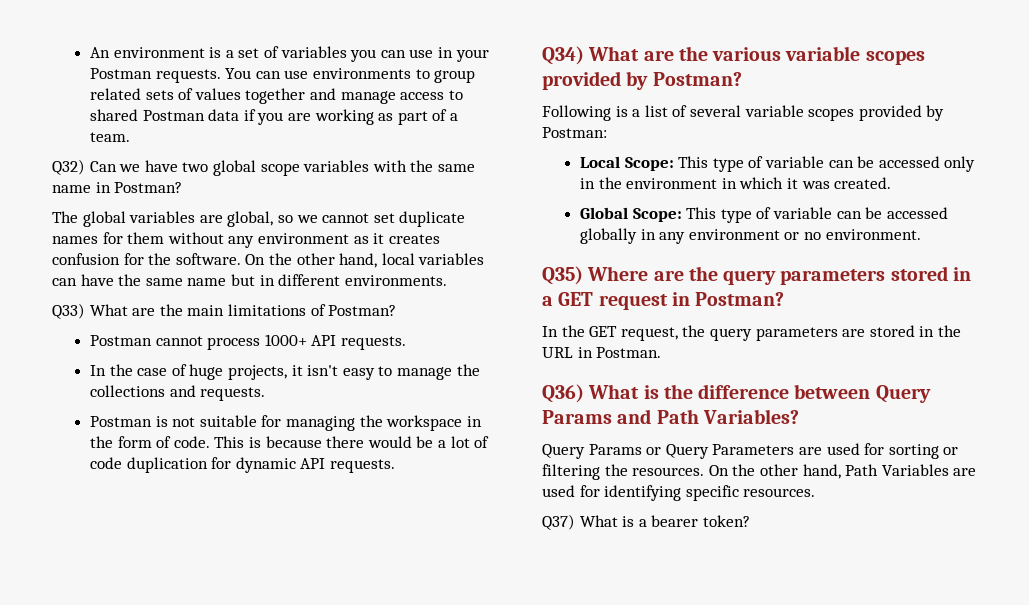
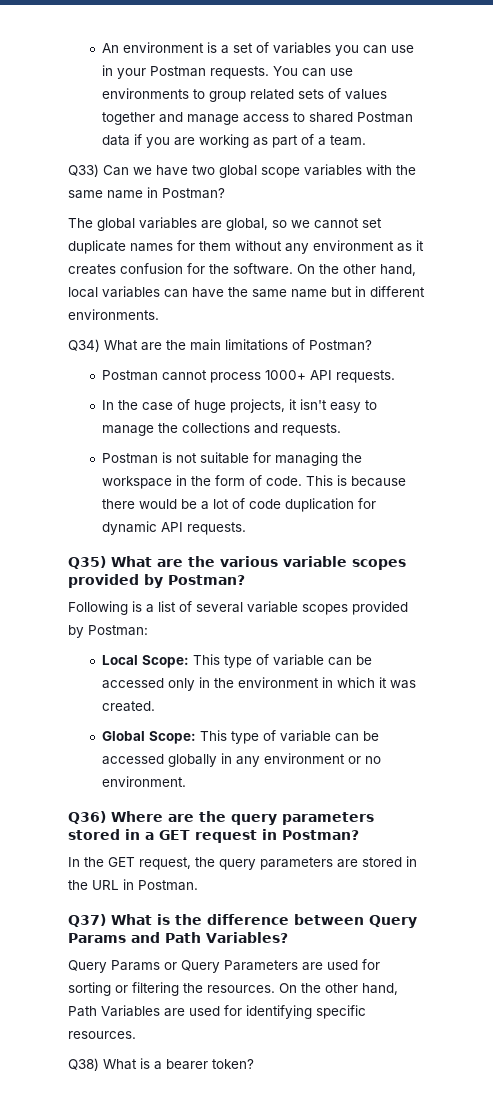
- Q32) Can we have two global scope variables with the same name in Postman?
+ Q33) Can we have two global scope variables with the same name in Postman?
- Q33) What are the main limitations of Postman?
+ Q34) What are the main limitations of Postman?
- Q34) What are the various variable scopes provided by Postman?
+ Q35) What are the various variable scopes provided by Postman?
- Q35) Where are the query parameters stored in a GET request in Postman?
+ Q36) Where are the query parameters stored in a GET request in Postman?
- Q36) What is the difference between Query Params and Path Variables?
+ Q37) What is the difference between Query Params and Path Variables?
- Q37) What is a bearer token?
+ Q38) What is a bearer token?

